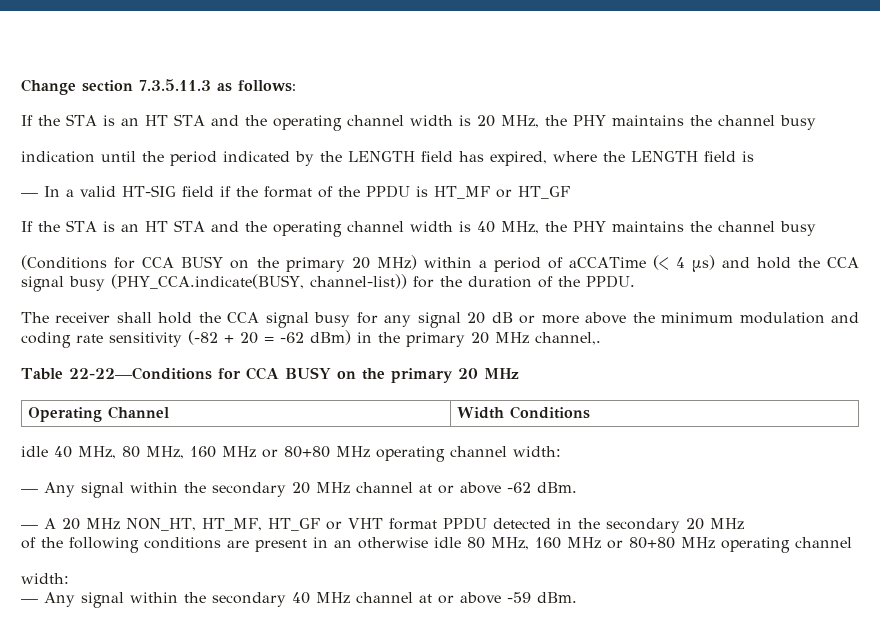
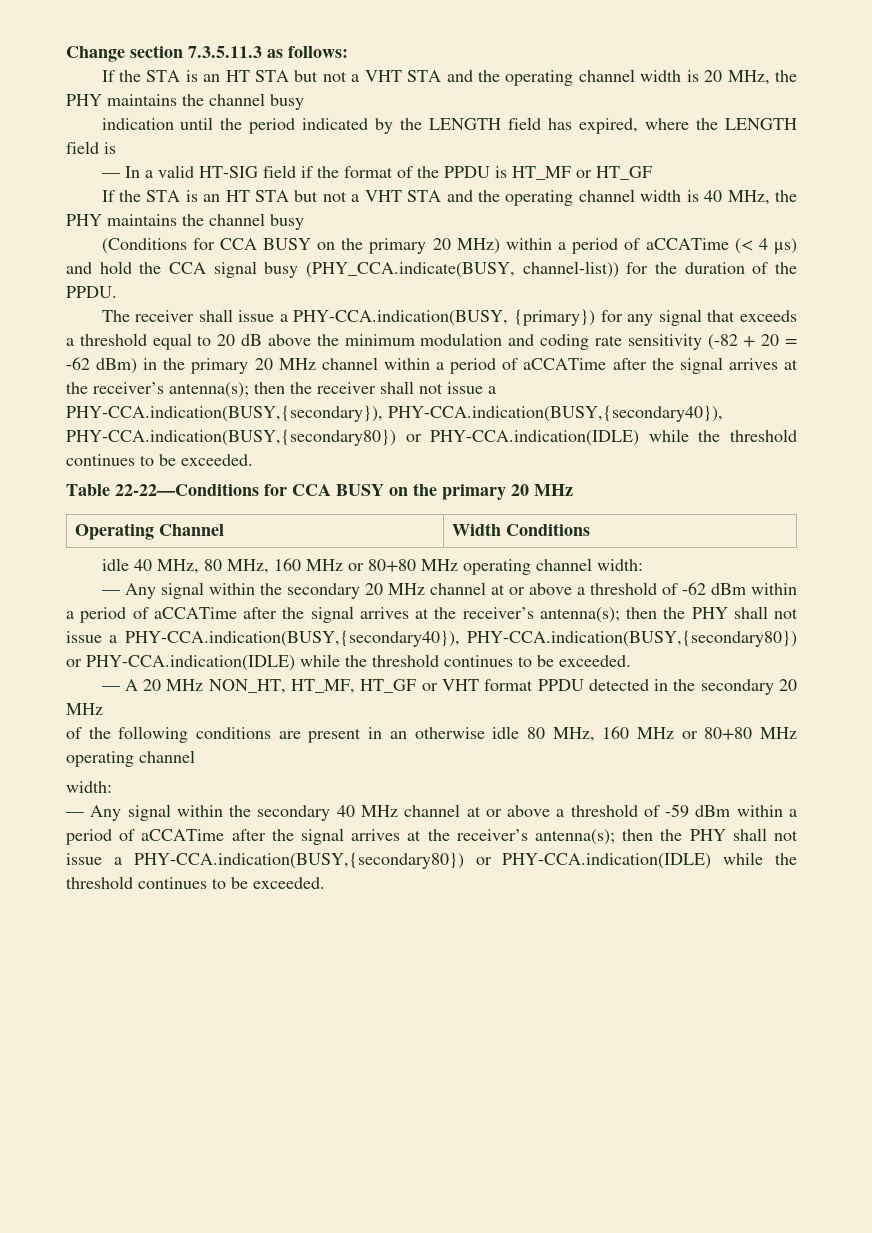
- If the STA is an HT STA and the operating channel width is 20 MHz, the PHY maintains the channel busy
+ If the STA is an HT STA but not a VHT STA and the operating channel width is 20 MHz, the PHY maintains the channel busy
- If the STA is an HT STA and the operating channel width is 40 MHz, the PHY maintains the channel busy
+ If the STA is an HT STA but not a VHT STA and the operating channel width is 40 MHz, the PHY maintains the channel busy
- The receiver shall hold the CCA signal busy for any signal 20 dB or more above the minimum modulation and coding rate sensitivity (-82 + 20 = -62 dBm) in the primary 20 MHz channel,.
+ The receiver shall issue a PHY-CCA.indication(BUSY, {primary}) for any signal that exceeds a threshold equal to 20 dB above the minimum modulation and coding rate sensitivity (-82 + 20 = -62 dBm) in the primary 20 MHz channel within a period of aCCATime after the signal arrives at the receiver’s antenna(s); then the receiver shall not issue a PHY-CCA.indication(BUSY,{secondary}), PHY-CCA.indication(BUSY,{secondary40}), PHY-CCA.indication(BUSY,{secondary80}) or PHY-CCA.indication(IDLE) while the threshold continues to be exceeded.
- — Any signal within the secondary 20 MHz channel at or above -62 dBm.
+ — Any signal within the secondary 20 MHz channel at or above a threshold of -62 dBm within a period of aCCATime after the signal arrives at the receiver’s antenna(s); then the PHY shall not issue a PHY-CCA.indication(BUSY,{secondary40}), PHY-CCA.indication(BUSY,{secondary80}) or PHY-CCA.indication(IDLE) while the threshold continues to be exceeded.
- — Any signal within the secondary 40 MHz channel at or above -59 dBm.
+ — Any signal within the secondary 40 MHz channel at or above a threshold of -59 dBm within a period of aCCATime after the signal arrives at the receiver’s antenna(s); then the PHY shall not issue a PHY-CCA.indication(BUSY,{secondary80}) or PHY-CCA.indication(IDLE) while the threshold continues to be exceeded.

